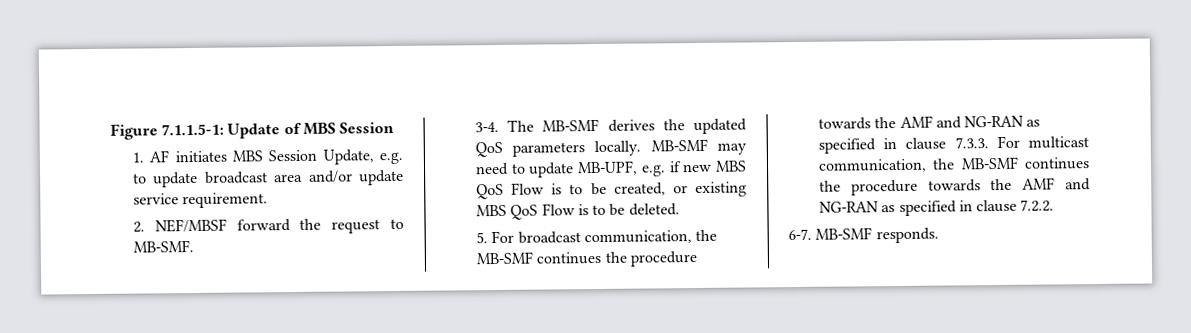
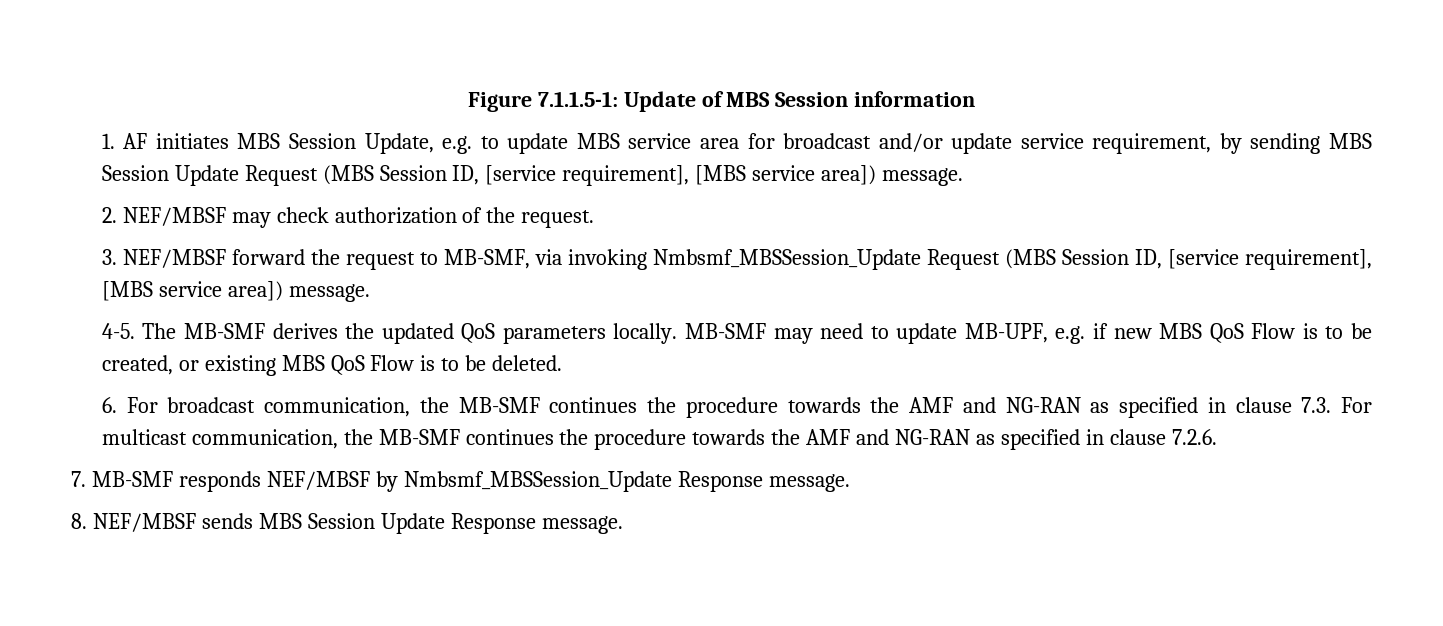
- Figure 7.1.1.5-1: Update of MBS Session
+ Figure 7.1.1.5-1: Update of MBS Session information
- 1. AF initiates MBS Session Update, e.g. to update broadcast area and/or update service requirement.
- 2. NEF/MBSF forward the request to MB-SMF.
- 3-4.
+ 1. AF initiates MBS Session Update, e.g. to update MBS service area for broadcast and/or update service requirement, by sending MBS Session Update Request (MBS Session ID, [service requirement], [MBS service area]) message.
+ 2. NEF/MBSF may check authorization of the request.
+ 3. NEF/MBSF forward the request to MB-SMF, via invoking Nmbsmf_MBSSession_Update Request (MBS Session ID, [service requirement], [MBS service area]) message.
+ 4-5.
- 5. For broadcast communication, the MB-SMF continues the procedure towards the AMF and NG-RAN as specified in clause 7.3.3. For multicast communication, the MB-SMF continues the procedure towards the AMF and NG-RAN as specified in clause 7.2.2.
- 6-7. MB-SMF responds.
+ 6. For broadcast communication, the MB-SMF continues the procedure towards the AMF and NG-RAN as specified in clause 7.3. For multicast communication, the MB-SMF continues the procedure towards the AMF and NG-RAN as specified in clause 7.2.6.
+ 7. MB-SMF responds NEF/MBSF by Nmbsmf_MBSSession_Update Response message.
+ 8. NEF/MBSF sends MBS Session Update Response message.

